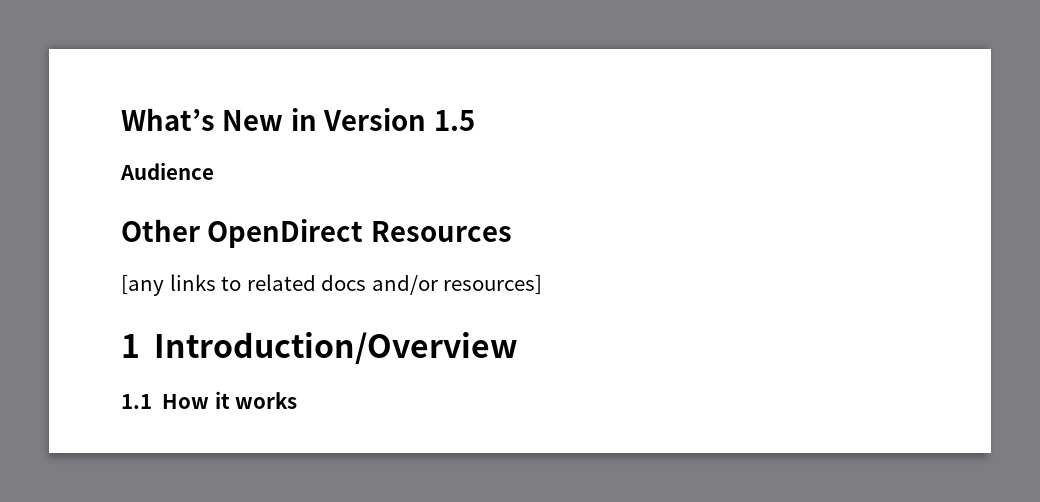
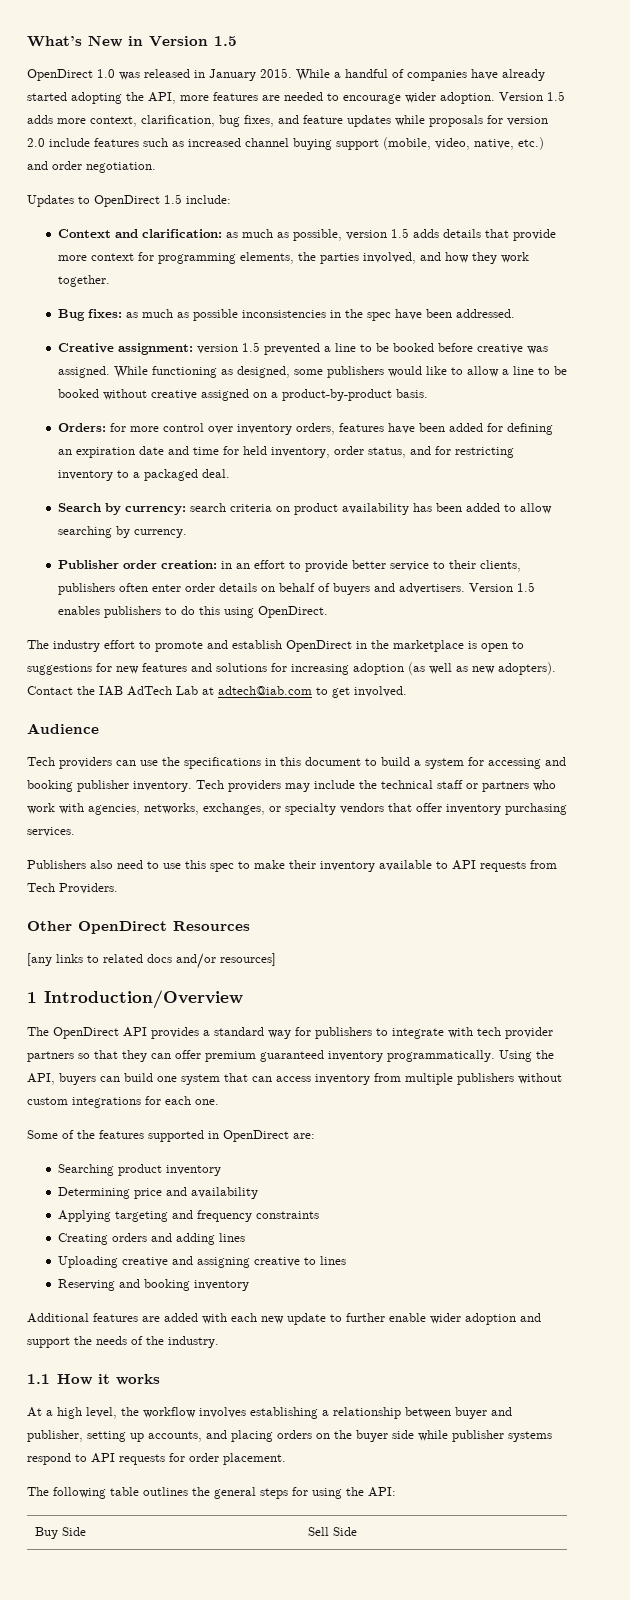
+ OpenDirect 1.0 was released in January 2015. While a handful of companies have already started adopting the API, more features are needed to encourage wider adoption. Version 1.5 adds more context, clarification, bug fixes, and feature updates while proposals for version 2.0 include features such as increased channel buying support (mobile, video, native, etc.) and order negotiation.
+ Updates to OpenDirect 1.5 include:
+ Context and clarification: as much as possible, version 1.5 adds details that provide more context for programming elements, the parties involved, and how they work together.
+ Bug fixes: as much as possible inconsistencies in the spec have been addressed.
+ Creative assignment: version 1.5 prevented a line to be booked before creative was assigned. While functioning as designed, some publishers would like to allow a line to be booked without creative assigned on a product-by-product basis.
+ Orders: for more control over inventory orders, features have been added for defining an expiration date and time for held inventory, order status, and for restricting inventory to a packaged deal.
+ Search by currency: search criteria on product availability has been added to allow searching by currency.
+ Publisher order creation: in an effort to provide better service to their clients, publishers often enter order details on behalf of buyers and advertisers. Version 1.5 enables publishers to do this using OpenDirect.
+ The industry effort to promote and establish OpenDirect in the marketplace is open to suggestions for new features and solutions for increasing adoption (as well as new adopters). Contact the IAB AdTech Lab at adtech@iab.com to get involved.
  Audience
+ Tech providers can use the specifications in this document to build a system for accessing and booking publisher inventory. Tech providers may include the technical staff or partners who work with agencies, networks, exchanges, or specialty vendors that offer inventory purchasing services.
+ Publishers also need to use this spec to make their inventory available to API requests from Tech Providers.
+ The OpenDirect API provides a standard way for publishers to integrate with tech provider partners so that they can offer premium guaranteed inventory programmatically. Using the API, buyers can build one system that can access inventory from multiple publishers without custom integrations for each one.
+ Some of the features supported in OpenDirect are:
+ Searching product inventory
+ Determining price and availability
+ Applying targeting and frequency constraints
+ Creating orders and adding lines
+ Uploading creative and assigning creative to lines
+ Reserving and booking inventory
+ Additional features are added with each new update to further enable wider adoption and support the needs of the industry.
  1.1 How it works
+ At a high level, the workflow involves establishing a relationship between buyer and publisher, setting up accounts, and placing orders on the buyer side while publisher systems respond to API requests for order placement.
+ The following table outlines the general steps for using the API:
+ Buy Side | Sell Side

